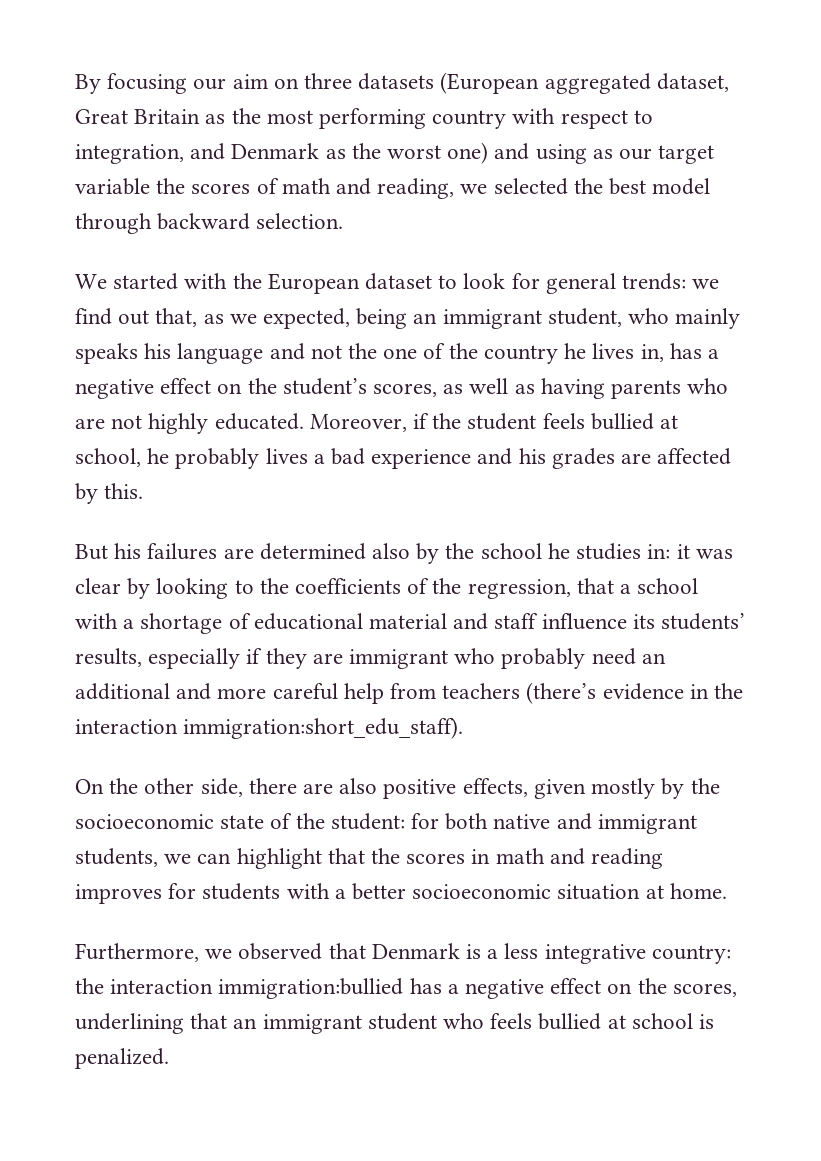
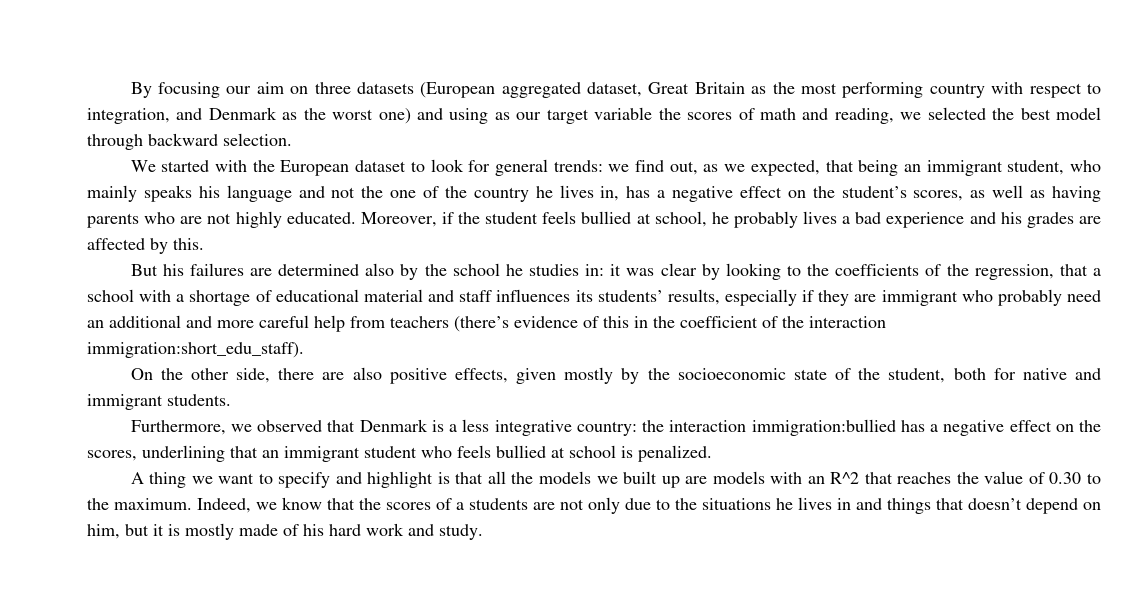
- We started with the European dataset to look for general trends: we find out that, as we expected, being an immigrant student, who mainly speaks his language and not the one of the country he lives in, has a negative effect on the student’s scores, as well as having parents who are not highly educated.
+ We started with the European dataset to look for general trends: we find out, as we expected, that being an immigrant student, who mainly speaks his language and not the one of the country he lives in, has a negative effect on the student’s scores, as well as having parents who are not highly educated.
- But his failures are determined also by the school he studies in: it was clear by looking to the coefficients of the regression, that a school with a shortage of educational material and staff influence its students’ results, especially if they are immigrant who probably need an additional and more careful help from teachers (there’s evidence in the interaction immigration:short_edu_staff).
+ But his failures are determined also by the school he studies in: it was clear by looking to the coefficients of the regression, that a school with a shortage of educational material and staff influences its students’ results, especially if they are immigrant who probably need an additional and more careful help from teachers (there’s evidence of this in the coefficient of the interaction immigration:short_edu_staff).
- On the other side, there are also positive effects, given mostly by the socioeconomic state of the student: for both native and immigrant students, we can highlight that the scores in math and reading improves for students with a better socioeconomic situation at home.
+ On the other side, there are also positive effects, given mostly by the socioeconomic state of the student, both for native and immigrant students.
+ A thing we want to specify and highlight is that all the models we built up are models with an R^2 that reaches the value of 0.30 to the maximum. Indeed, we know that the scores of a students are not only due to the situations he lives in and things that doesn’t depend on him, but it is mostly made of his hard work and study.

